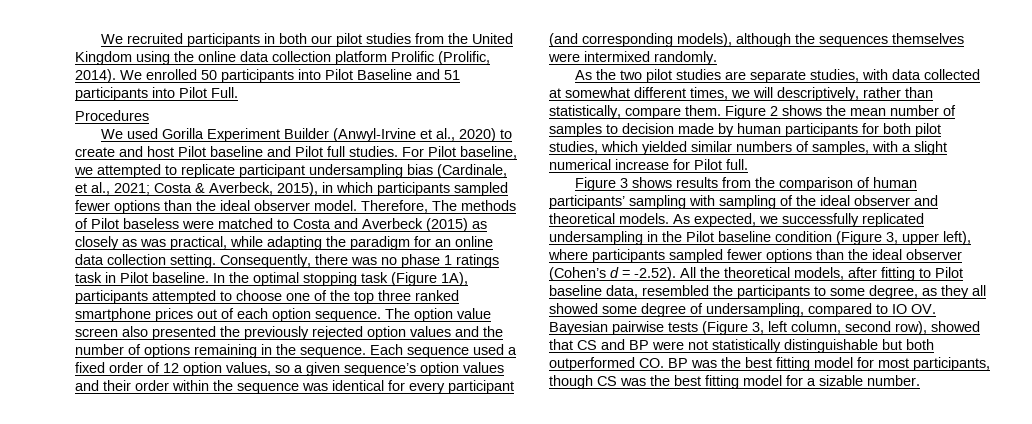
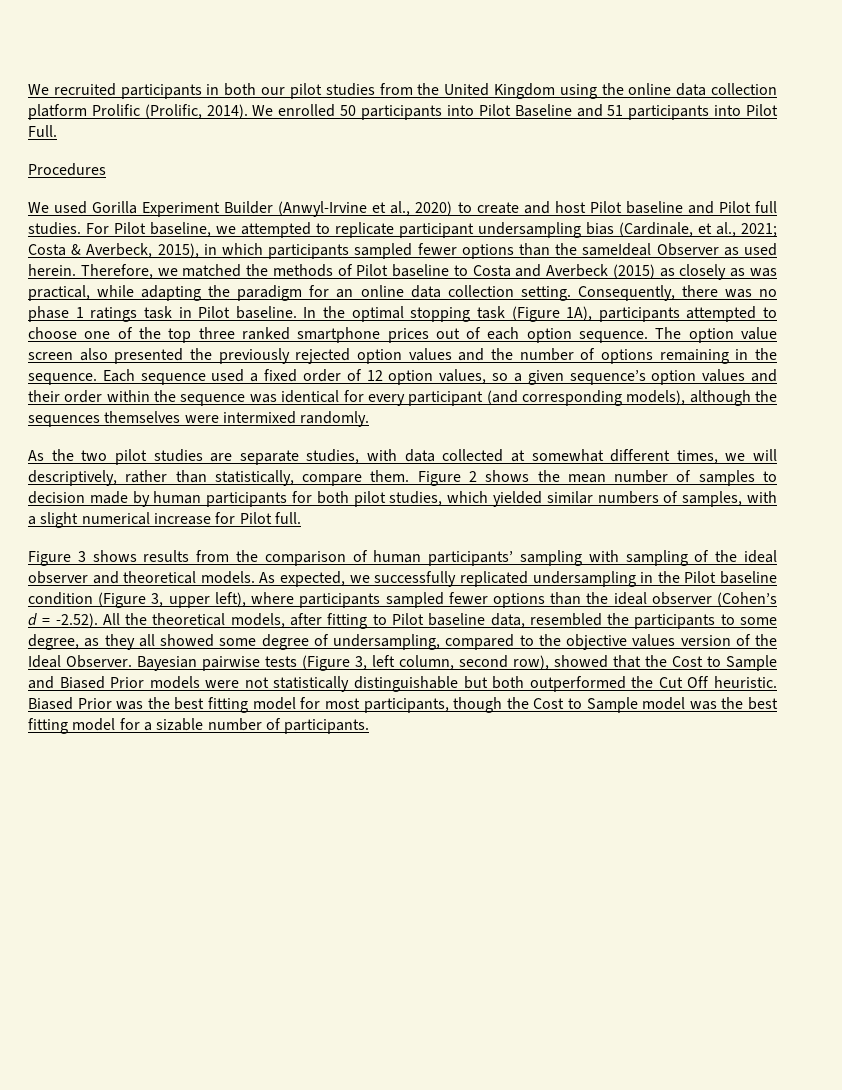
- For Pilot baseline, we attempted to replicate participant undersampling bias (Cardinale, et al., 2021; Costa & Averbeck, 2015), in which participants sampled fewer options than the ideal observer model. Therefore, The methods of Pilot baseless were matched to Costa and Averbeck (2015) as closely as was practical, while adapting the paradigm for an online data collection setting.
+ For Pilot baseline, we attempted to replicate participant undersampling bias (Cardinale, et al., 2021; Costa & Averbeck, 2015), in which participants sampled fewer options than the sameIdeal Observer as used herein. Therefore, we matched the methods of Pilot baseline to Costa and Averbeck (2015) as closely as was practical, while adapting the paradigm for an online data collection setting.
- As expected, we successfully replicated undersampling in the Pilot baseline condition (Figure 3, upper left), where participants sampled fewer options than the ideal observer (Cohen’s d = -2.52). All the theoretical models, after fitting to Pilot baseline data, resembled the participants to some degree, as they all showed some degree of undersampling, compared to IO OV. Bayesian pairwise tests (Figure 3, left column, second row), showed that CS and BP were not statistically distinguishable but both outperformed CO. BP was the best fitting model for most participants, though CS was the best fitting model for a sizable number.
+ As expected, we successfully replicated undersampling in the Pilot baseline condition (Figure 3, upper left), where participants sampled fewer options than the ideal observer (Cohen’s d = -2.52). All the theoretical models, after fitting to Pilot baseline data, resembled the participants to some degree, as they all showed some degree of undersampling, compared to the objective values version of the Ideal Observer. Bayesian pairwise tests (Figure 3, left column, second row), showed that the Cost to Sample and Biased Prior models were not statistically distinguishable but both outperformed the Cut Off heuristic. Biased Prior was the best fitting model for most participants, though the Cost to Sample model was the best fitting model for a sizable number of participants.

